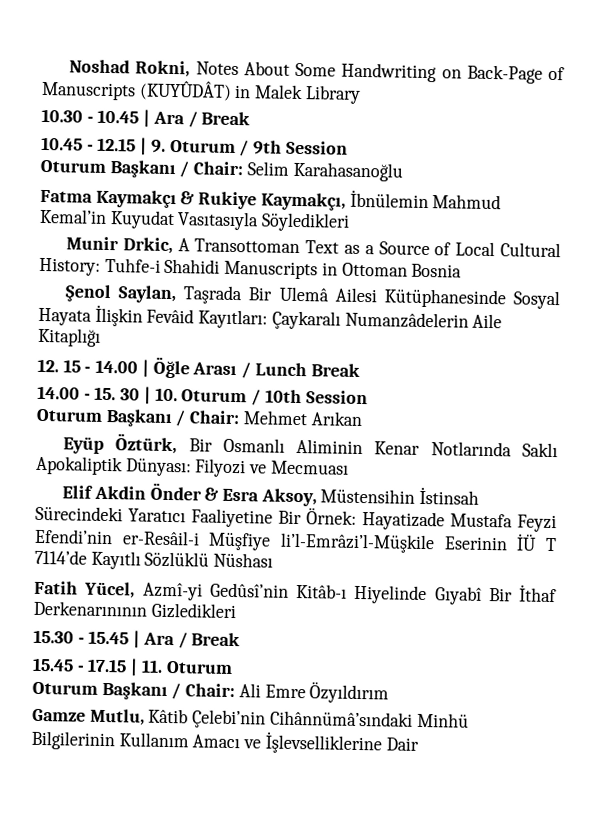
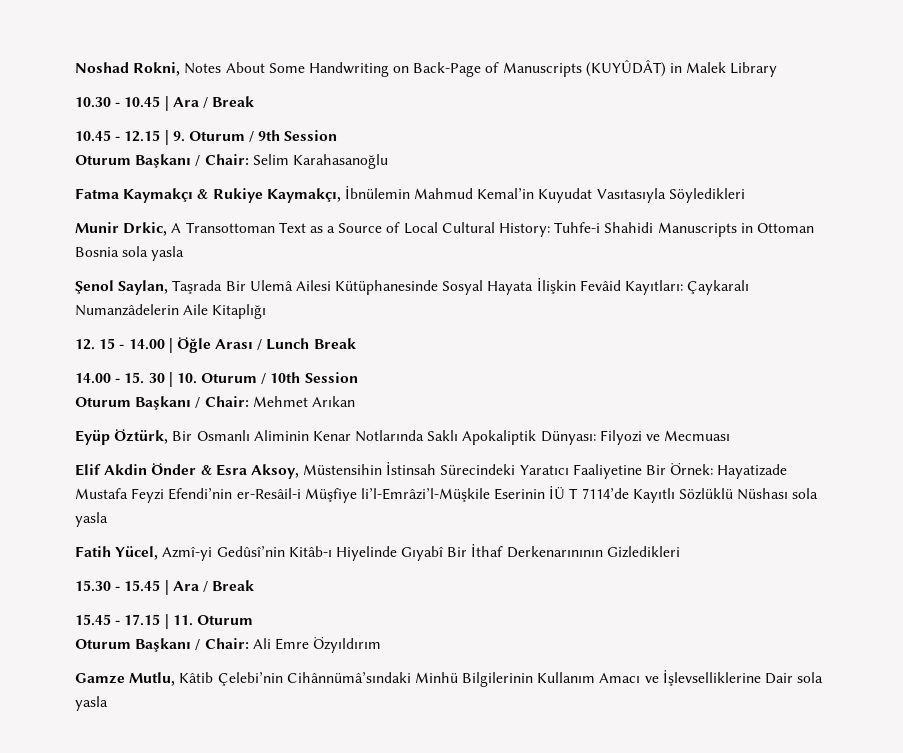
- Munir Drkic, A Transottoman Text as a Source of Local Cultural History: Tuhfe-i Shahidi Manuscripts in Ottoman Bosnia
+ Munir Drkic, A Transottoman Text as a Source of Local Cultural History: Tuhfe-i Shahidi Manuscripts in Ottoman Bosnia sola yasla
- Elif Akdin Önder & Esra Aksoy, Müstensihin İstinsah Sürecindeki Yaratıcı Faaliyetine Bir Örnek: Hayatizade Mustafa Feyzi Efendi’nin er-Resâil-i Müşfiye li’l-Emrâzi’l-Müşkile Eserinin İÜ T 7114’de Kayıtlı Sözlüklü Nüshası
+ Elif Akdin Önder & Esra Aksoy, Müstensihin İstinsah Sürecindeki Yaratıcı Faaliyetine Bir Örnek: Hayatizade Mustafa Feyzi Efendi’nin er-Resâil-i Müşfiye li’l-Emrâzi’l-Müşkile Eserinin İÜ T 7114’de Kayıtlı Sözlüklü Nüshası sola yasla
- Gamze Mutlu, Kâtib Çelebi’nin Cihânnümâ’sındaki Minhü Bilgilerinin Kullanım Amacı ve İşlevselliklerine Dair
+ Gamze Mutlu, Kâtib Çelebi’nin Cihânnümâ’sındaki Minhü Bilgilerinin Kullanım Amacı ve İşlevselliklerine Dair sola yasla

